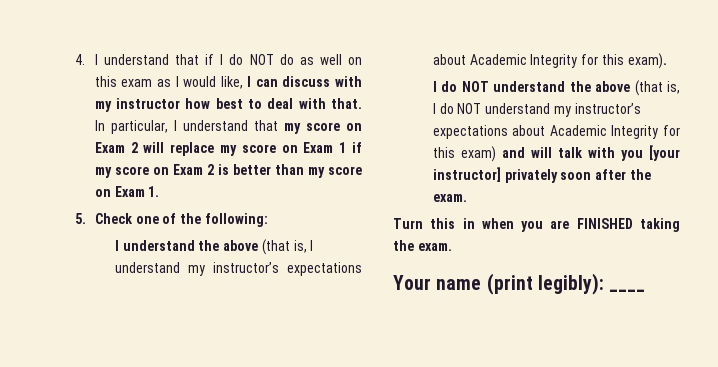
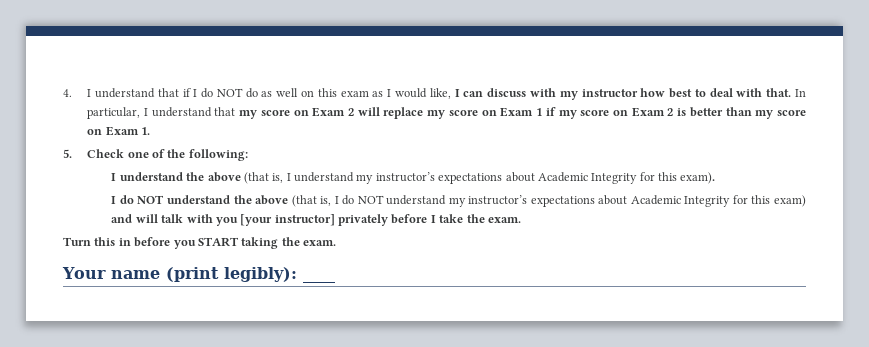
- I do NOT understand the above (that is, I do NOT understand my instructor’s expectations about Academic Integrity for this exam) and will talk with you [your instructor] privately soon after the exam.
+ I do NOT understand the above (that is, I do NOT understand my instructor’s expectations about Academic Integrity for this exam) and will talk with you [your instructor] privately before I take the exam.
- Turn this in when you are FINISHED taking the exam.
+ Turn this in before you START taking the exam.

